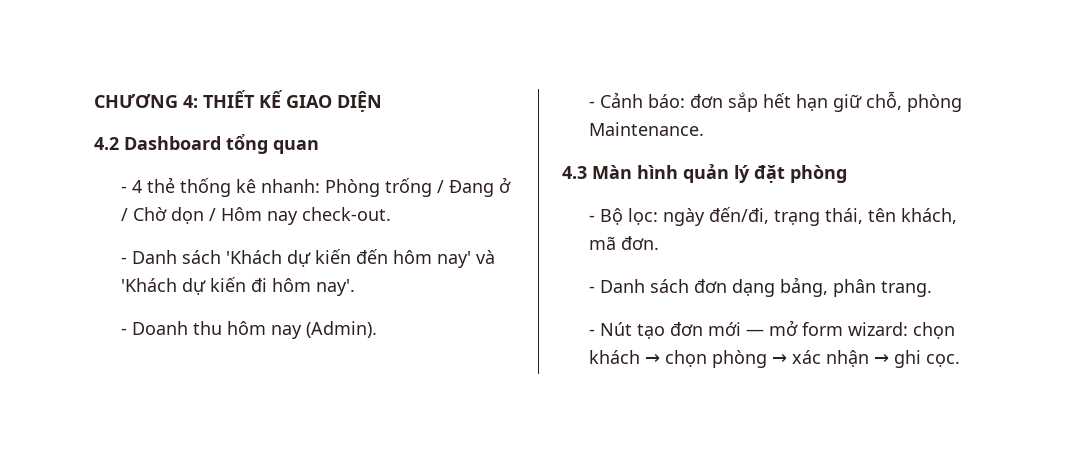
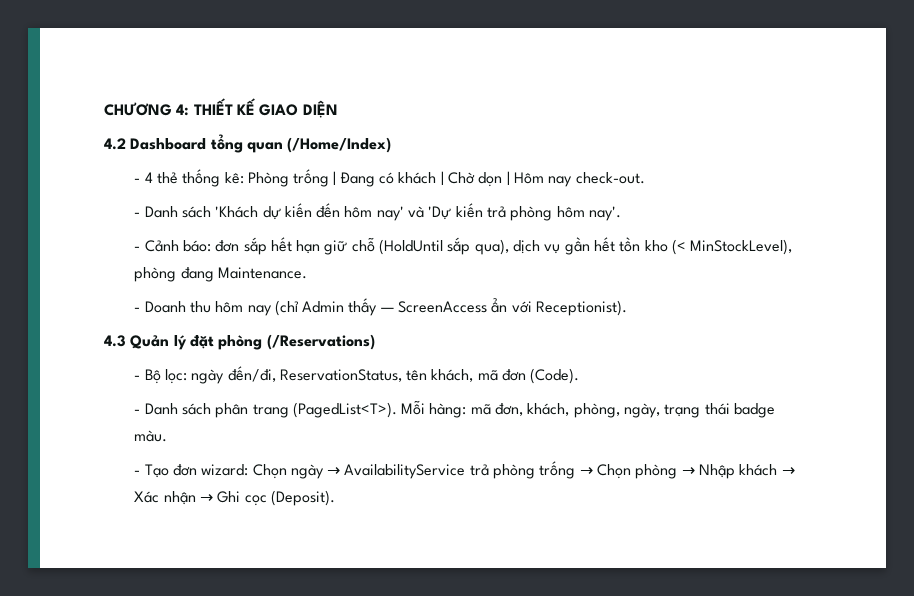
- 4.2 Dashboard tổng quan
+ 4.2 Dashboard tổng quan (/Home/Index)
- - 4 thẻ thống kê nhanh: Phòng trống / Đang ở / Chờ dọn / Hôm nay check-out.
+ - 4 thẻ thống kê: Phòng trống | Đang có khách | Chờ dọn | Hôm nay check-out.
- - Danh sách 'Khách dự kiến đến hôm nay' và 'Khách dự kiến đi hôm nay'.
- - Doanh thu hôm nay (Admin).
+ - Danh sách 'Khách dự kiến đến hôm nay' và 'Dự kiến trả phòng hôm nay'.
- - Cảnh báo: đơn sắp hết hạn giữ chỗ, phòng Maintenance.
- 4.3 Màn hình quản lý đặt phòng
+ - Cảnh báo: đơn sắp hết hạn giữ chỗ (HoldUntil sắp qua), dịch vụ gần hết tồn kho (< MinStockLevel), phòng đang Maintenance.
+ - Doanh thu hôm nay (chỉ Admin thấy — ScreenAccess ẩn với Receptionist).
+ 4.3 Quản lý đặt phòng (/Reservations)
- - Bộ lọc: ngày đến/đi, trạng thái, tên khách, mã đơn.
- - Danh sách đơn dạng bảng, phân trang.
- - Nút tạo đơn mới — mở form wizard: chọn khách → chọn phòng → xác nhận → ghi cọc.
+ - Bộ lọc: ngày đến/đi, ReservationStatus, tên khách, mã đơn (Code).
+ - Danh sách phân trang (PagedList<T>). Mỗi hàng: mã đơn, khách, phòng, ngày, trạng thái badge màu.
+ - Tạo đơn wizard: Chọn ngày → AvailabilityService trả phòng trống → Chọn phòng → Nhập khách → Xác nhận → Ghi cọc (Deposit).

